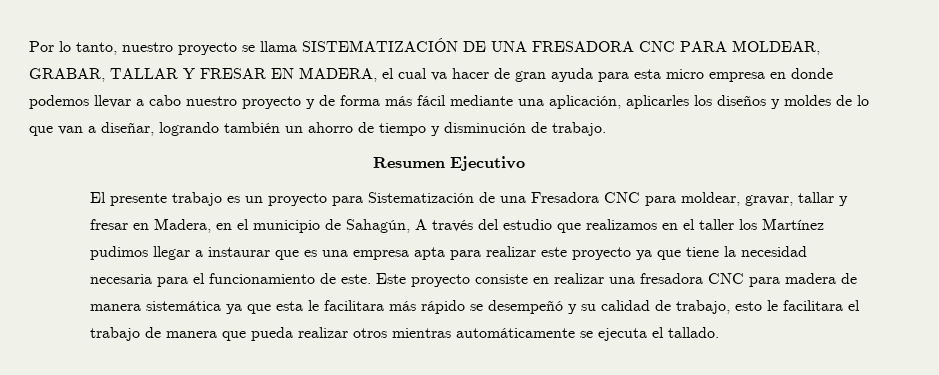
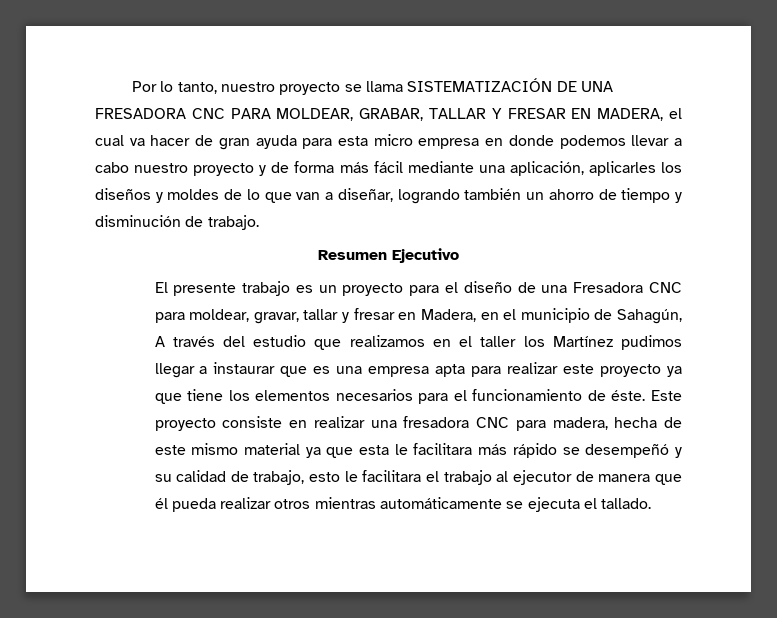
- El presente trabajo es un proyecto para Sistematización de una Fresadora CNC para moldear, gravar, tallar y fresar en Madera, en el municipio de Sahagún, A través del estudio que realizamos en el taller los Martínez pudimos llegar a instaurar que es una empresa apta para realizar este proyecto ya que tiene la necesidad necesaria para el funcionamiento de este.
+ El presente trabajo es un proyecto para el diseño de una Fresadora CNC para moldear, gravar, tallar y fresar en Madera, en el municipio de Sahagún, A través del estudio que realizamos en el taller los Martínez pudimos llegar a instaurar que es una empresa apta para realizar este proyecto ya que tiene los elementos necesarios para el funcionamiento de éste.
- Este proyecto consiste en realizar una fresadora CNC para madera de manera sistemática ya que esta le facilitara más rápido se desempeñó y su calidad de trabajo, esto le facilitara el trabajo de manera que pueda realizar otros mientras automáticamente se ejecuta el tallado.
+ Este proyecto consiste en realizar una fresadora CNC para madera, hecha de este mismo material ya que esta le facilitara más rápido se desempeñó y su calidad de trabajo, esto le facilitara el trabajo al ejecutor de manera que él pueda realizar otros mientras automáticamente se ejecuta el tallado.

